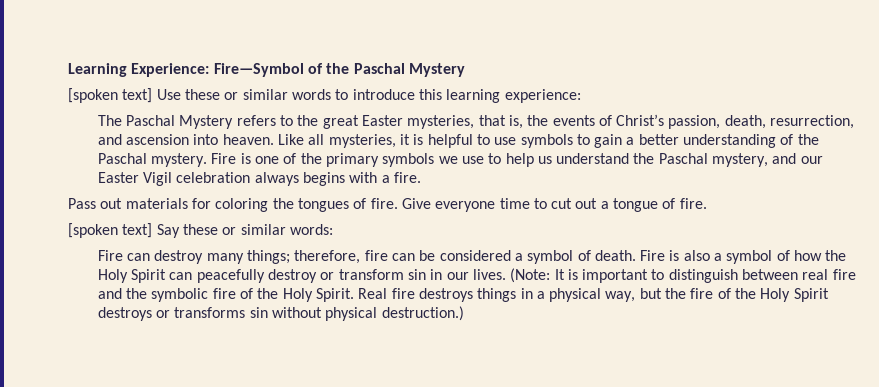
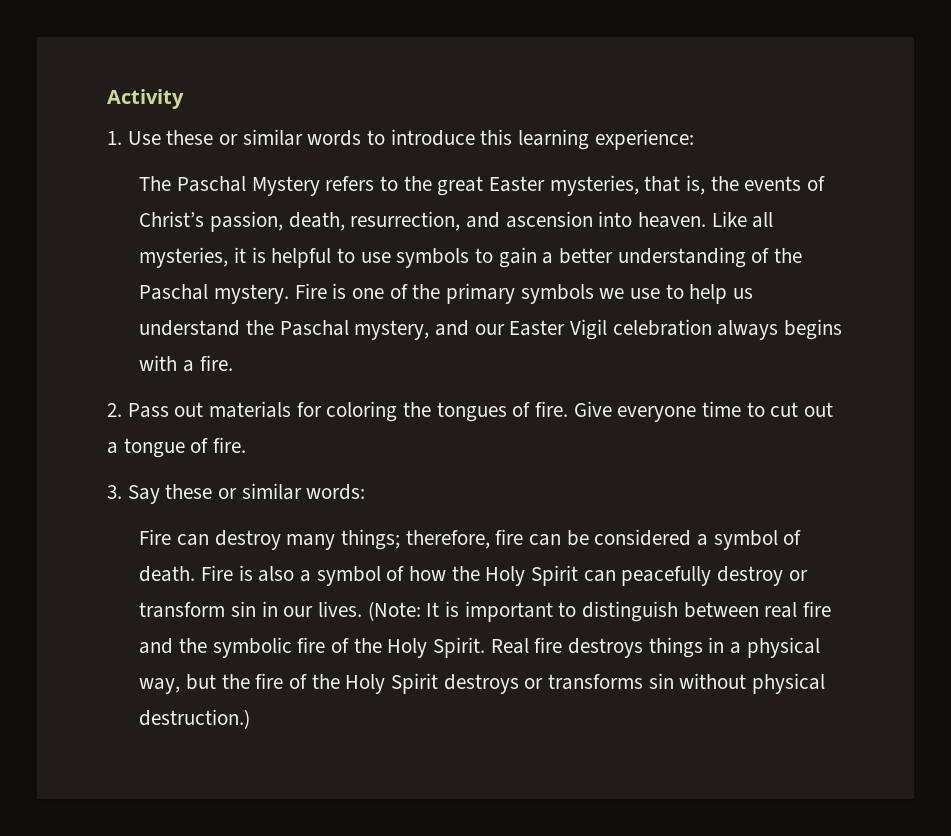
- Learning Experience: Fire—Symbol of the Paschal Mystery
- [spoken text] Use these or similar words to introduce this learning experience:
+ Activity
+ 1. Use these or similar words to introduce this learning experience:
- Pass out materials for coloring the tongues of fire.
+ 2. Pass out materials for coloring the tongues of fire.
- [spoken text] Say these or similar words:
+ 3. Say these or similar words:

